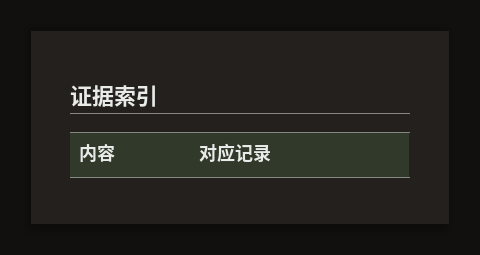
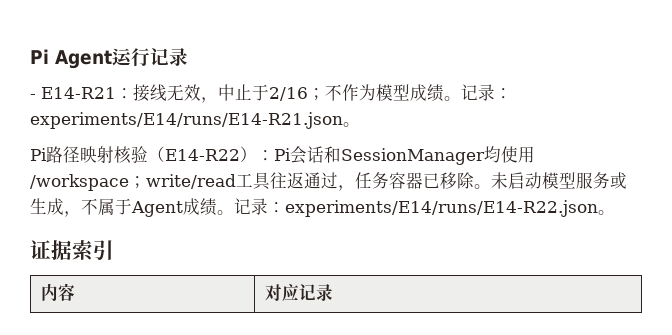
+ Pi Agent运行记录
+ - E14-R21：接线无效，中止于2/16；不作为模型成绩。记录：experiments/E14/runs/E14-R21.json。
+ Pi路径映射核验（E14-R22）：Pi会话和SessionManager均使用/workspace；write/read工具往返通过，任务容器已移除。未启动模型服务或生成，不属于Agent成绩。记录：experiments/E14/runs/E14-R22.json。

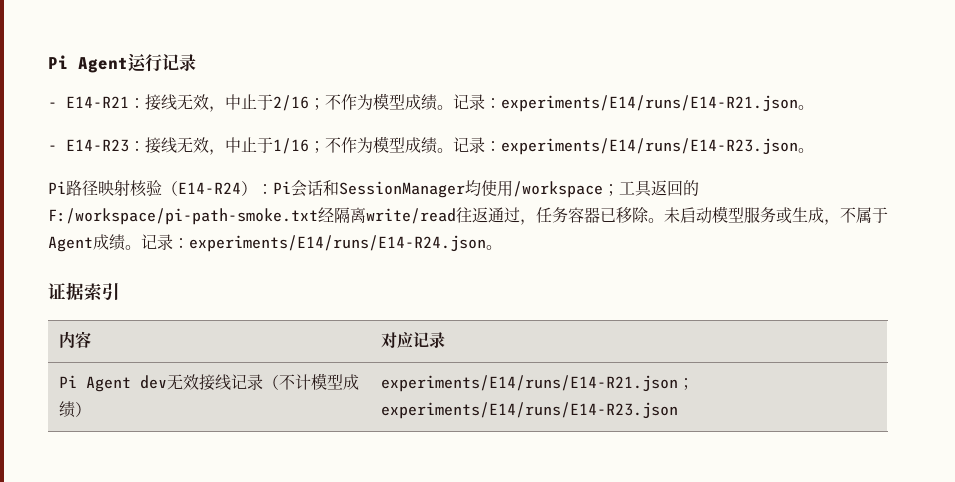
+ - E14-R23：接线无效，中止于1/16；不作为模型成绩。记录：experiments/E14/runs/E14-R23.json。
- Pi路径映射核验（E14-R22）：Pi会话和SessionManager均使用/workspace；write/read工具往返通过，任务容器已移除。
+ Pi路径映射核验（E14-R24）：Pi会话和SessionManager均使用/workspace；工具返回的F:/workspace/pi-path-smoke.txt经隔离write/read往返通过，任务容器已移除。
- 记录：experiments/E14/runs/E14-R22.json。
+ 记录：experiments/E14/runs/E14-R24.json。
+ Pi Agent dev无效接线记录（不计模型成绩） | experiments/E14/runs/E14-R21.json；experiments/E14/runs/E14-R23.json

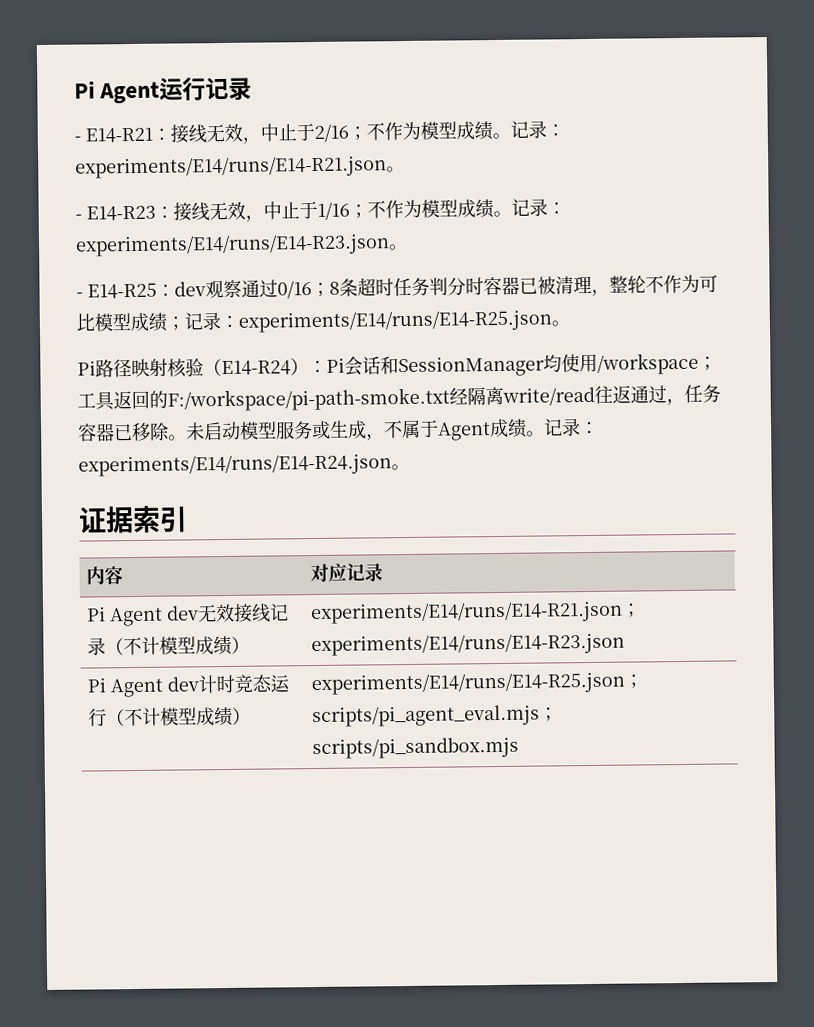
+ - E14-R25：dev观察通过0/16；8条超时任务判分时容器已被清理，整轮不作为可比模型成绩；记录：experiments/E14/runs/E14-R25.json。
+ Pi Agent dev计时竞态运行（不计模型成绩） | experiments/E14/runs/E14-R25.json；scripts/pi_agent_eval.mjs；scripts/pi_sandbox.mjs

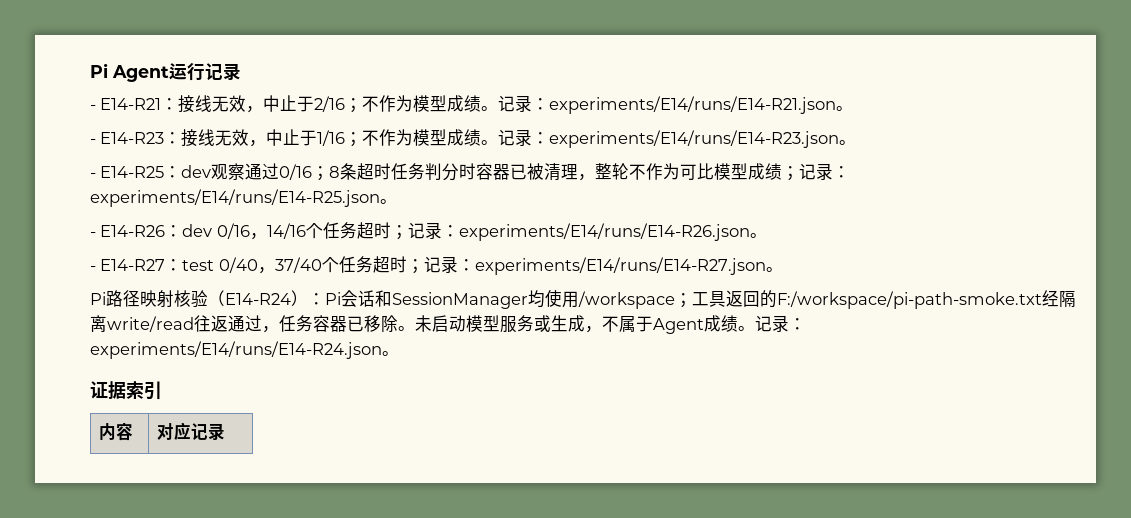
+ - E14-R26：dev 0/16，14/16个任务超时；记录：experiments/E14/runs/E14-R26.json。
+ - E14-R27：test 0/40，37/40个任务超时；记录：experiments/E14/runs/E14-R27.json。
- Pi Agent dev无效接线记录（不计模型成绩） | experiments/E14/runs/E14-R21.json；experiments/E14/runs/E14-R23.json
- Pi Agent dev计时竞态运行（不计模型成绩） | experiments/E14/runs/E14-R25.json；scripts/pi_agent_eval.mjs；scripts/pi_sandbox.mjs

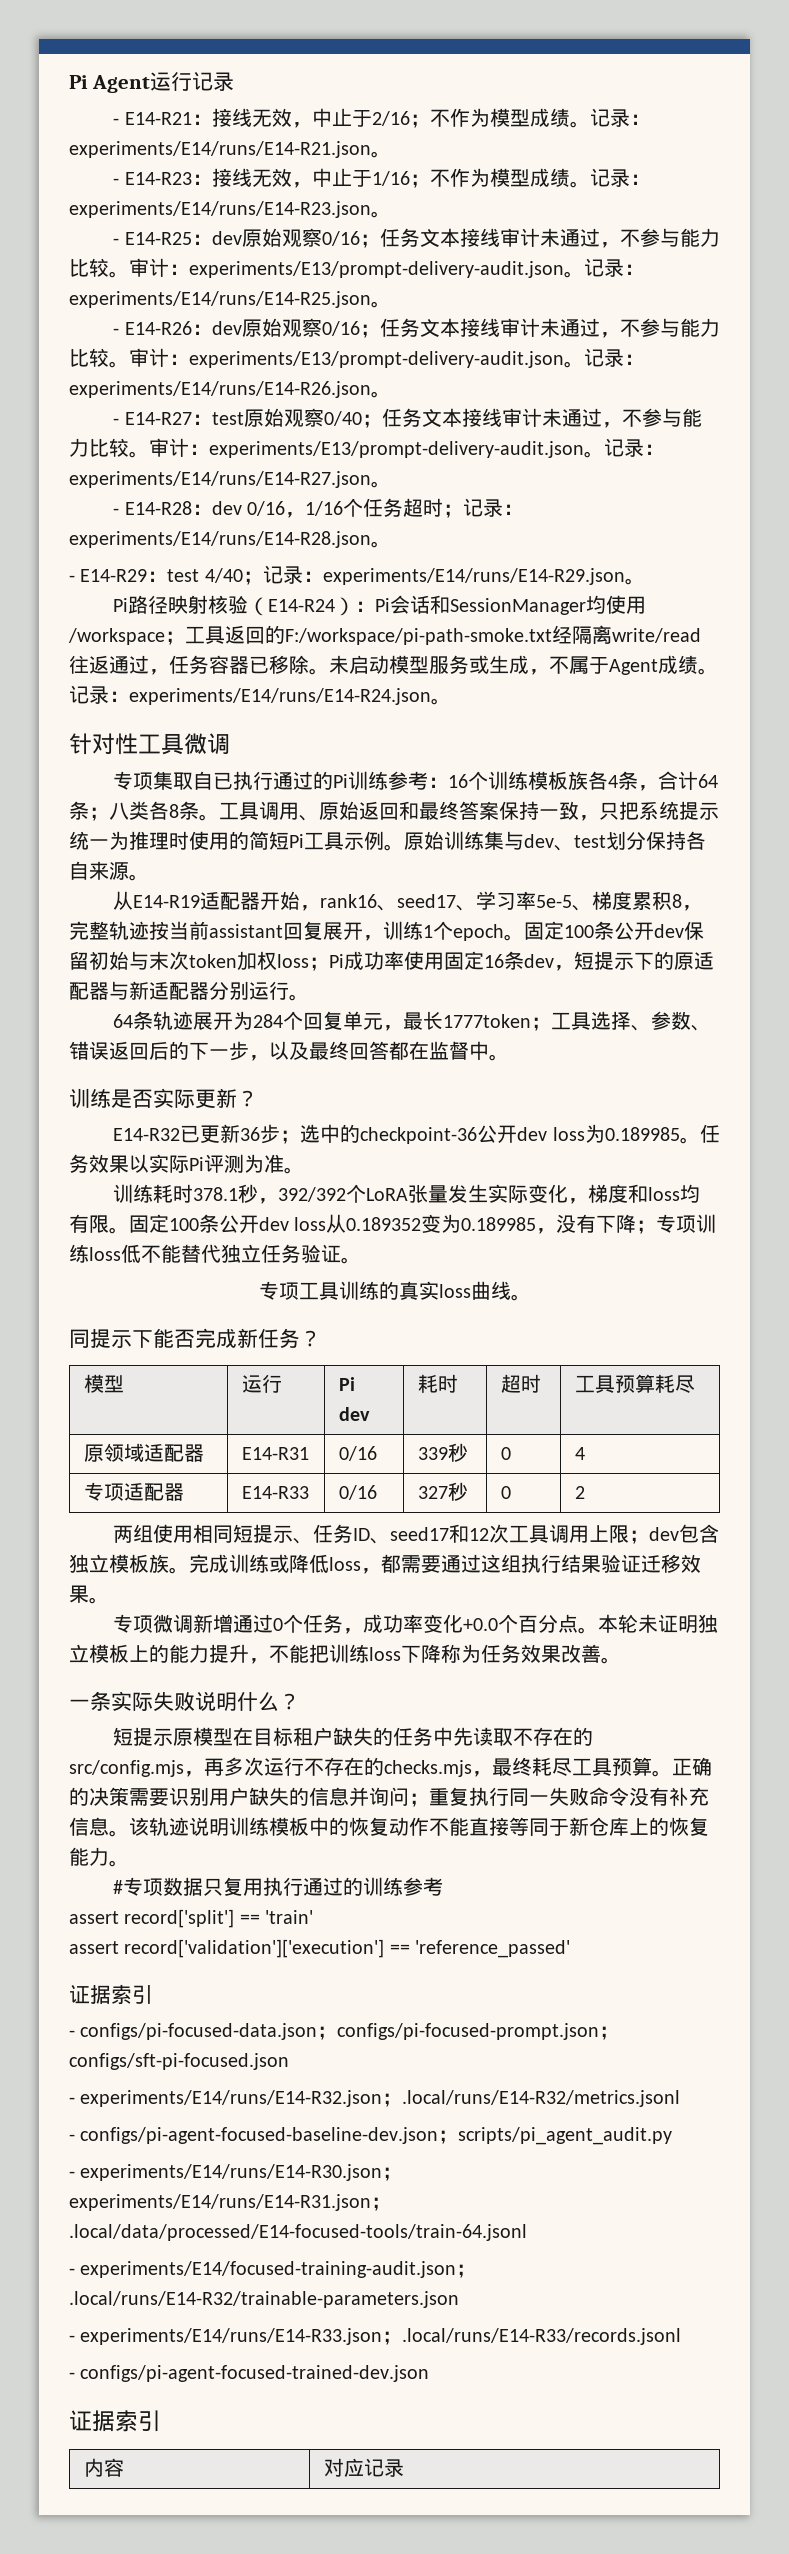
- - E14-R25：dev观察通过0/16；8条超时任务判分时容器已被清理，整轮不作为可比模型成绩；记录：experiments/E14/runs/E14-R25.json。
+ - E14-R25：dev原始观察0/16；任务文本接线审计未通过，不参与能力比较。审计：experiments/E13/prompt-delivery-audit.json。记录：experiments/E14/runs/E14-R25.json。
- - E14-R26：dev 0/16，14/16个任务超时；记录：experiments/E14/runs/E14-R26.json。
+ - E14-R26：dev原始观察0/16；任务文本接线审计未通过，不参与能力比较。审计：experiments/E13/prompt-delivery-audit.json。记录：experiments/E14/runs/E14-R26.json。
- - E14-R27：test 0/40，37/40个任务超时；记录：experiments/E14/runs/E14-R27.json。
+ - E14-R27：test原始观察0/40；任务文本接线审计未通过，不参与能力比较。审计：experiments/E13/prompt-delivery-audit.json。记录：experiments/E14/runs/E14-R27.json。
+ - E14-R28：dev 0/16，1/16个任务超时；记录：experiments/E14/runs/E14-R28.json。
+ - E14-R29：test 4/40；记录：experiments/E14/runs/E14-R29.json。
+ 针对性工具微调
+ 专项集取自已执行通过的Pi训练参考：16个训练模板族各4条，合计64条；八类各8条。工具调用、原始返回和最终答案保持一致，只把系统提示统一为推理时使用的简短Pi工具示例。原始训练集与dev、test划分保持各自来源。
+ 从E14-R19适配器开始，rank16、seed17、学习率5e-5、梯度累积8，完整轨迹按当前assistant回复展开，训练1个epoch。固定100条公开dev保留初始与末次token加权loss；Pi成功率使用固定16条dev，短提示下的原适配器与新适配器分别运行。
+ 64条轨迹展开为284个回复单元，最长1777token；工具选择、参数、错误返回后的下一步，以及最终回答都在监督中。
+ 训练是否实际更新？
+ E14-R32已更新36步；选中的checkpoint-36公开dev loss为0.189985。任务效果以实际Pi评测为准。
+ 训练耗时378.1秒，392/392个LoRA张量发生实际变化，梯度和loss均有限。固定100条公开dev loss从0.189352变为0.189985，没有下降；专项训练loss低不能替代独立任务验证。
+ 专项工具训练的真实loss曲线。
+ 同提示下能否完成新任务？
+ 模型 | 运行 | Pi dev | 耗时 | 超时 | 工具预算耗尽
+ 原领域适配器 | E14-R31 | 0/16 | 339秒 | 0 | 4
+ 专项适配器 | E14-R33 | 0/16 | 327秒 | 0 | 2
+ 两组使用相同短提示、任务ID、seed17和12次工具调用上限；dev包含独立模板族。完成训练或降低loss，都需要通过这组执行结果验证迁移效果。
+ 专项微调新增通过0个任务，成功率变化+0.0个百分点。本轮未证明独立模板上的能力提升，不能把训练loss下降称为任务效果改善。
+ 一条实际失败说明什么？
+ 短提示原模型在目标租户缺失的任务中先读取不存在的src/config.mjs，再多次运行不存在的checks.mjs，最终耗尽工具预算。正确的决策需要识别用户缺失的信息并询问；重复执行同一失败命令没有补充信息。该轨迹说明训练模板中的恢复动作不能直接等同于新仓库上的恢复能力。
+ #专项数据只复用执行通过的训练参考
+ assert record['split'] == 'train'
+ assert record['validation']['execution'] == 'reference_passed'
+ 证据索引
+ - configs/pi-focused-data.json；configs/pi-focused-prompt.json；configs/sft-pi-focused.json
+ - experiments/E14/runs/E14-R32.json；.local/runs/E14-R32/metrics.jsonl
+ - configs/pi-agent-focused-baseline-dev.json；scripts/pi_agent_audit.py
+ - experiments/E14/runs/E14-R30.json；experiments/E14/runs/E14-R31.json；.local/data/processed/E14-focused-tools/train-64.jsonl
+ - experiments/E14/focused-training-audit.json；.local/runs/E14-R32/trainable-parameters.json
+ - experiments/E14/runs/E14-R33.json；.local/runs/E14-R33/records.jsonl
+ - configs/pi-agent-focused-trained-dev.json

